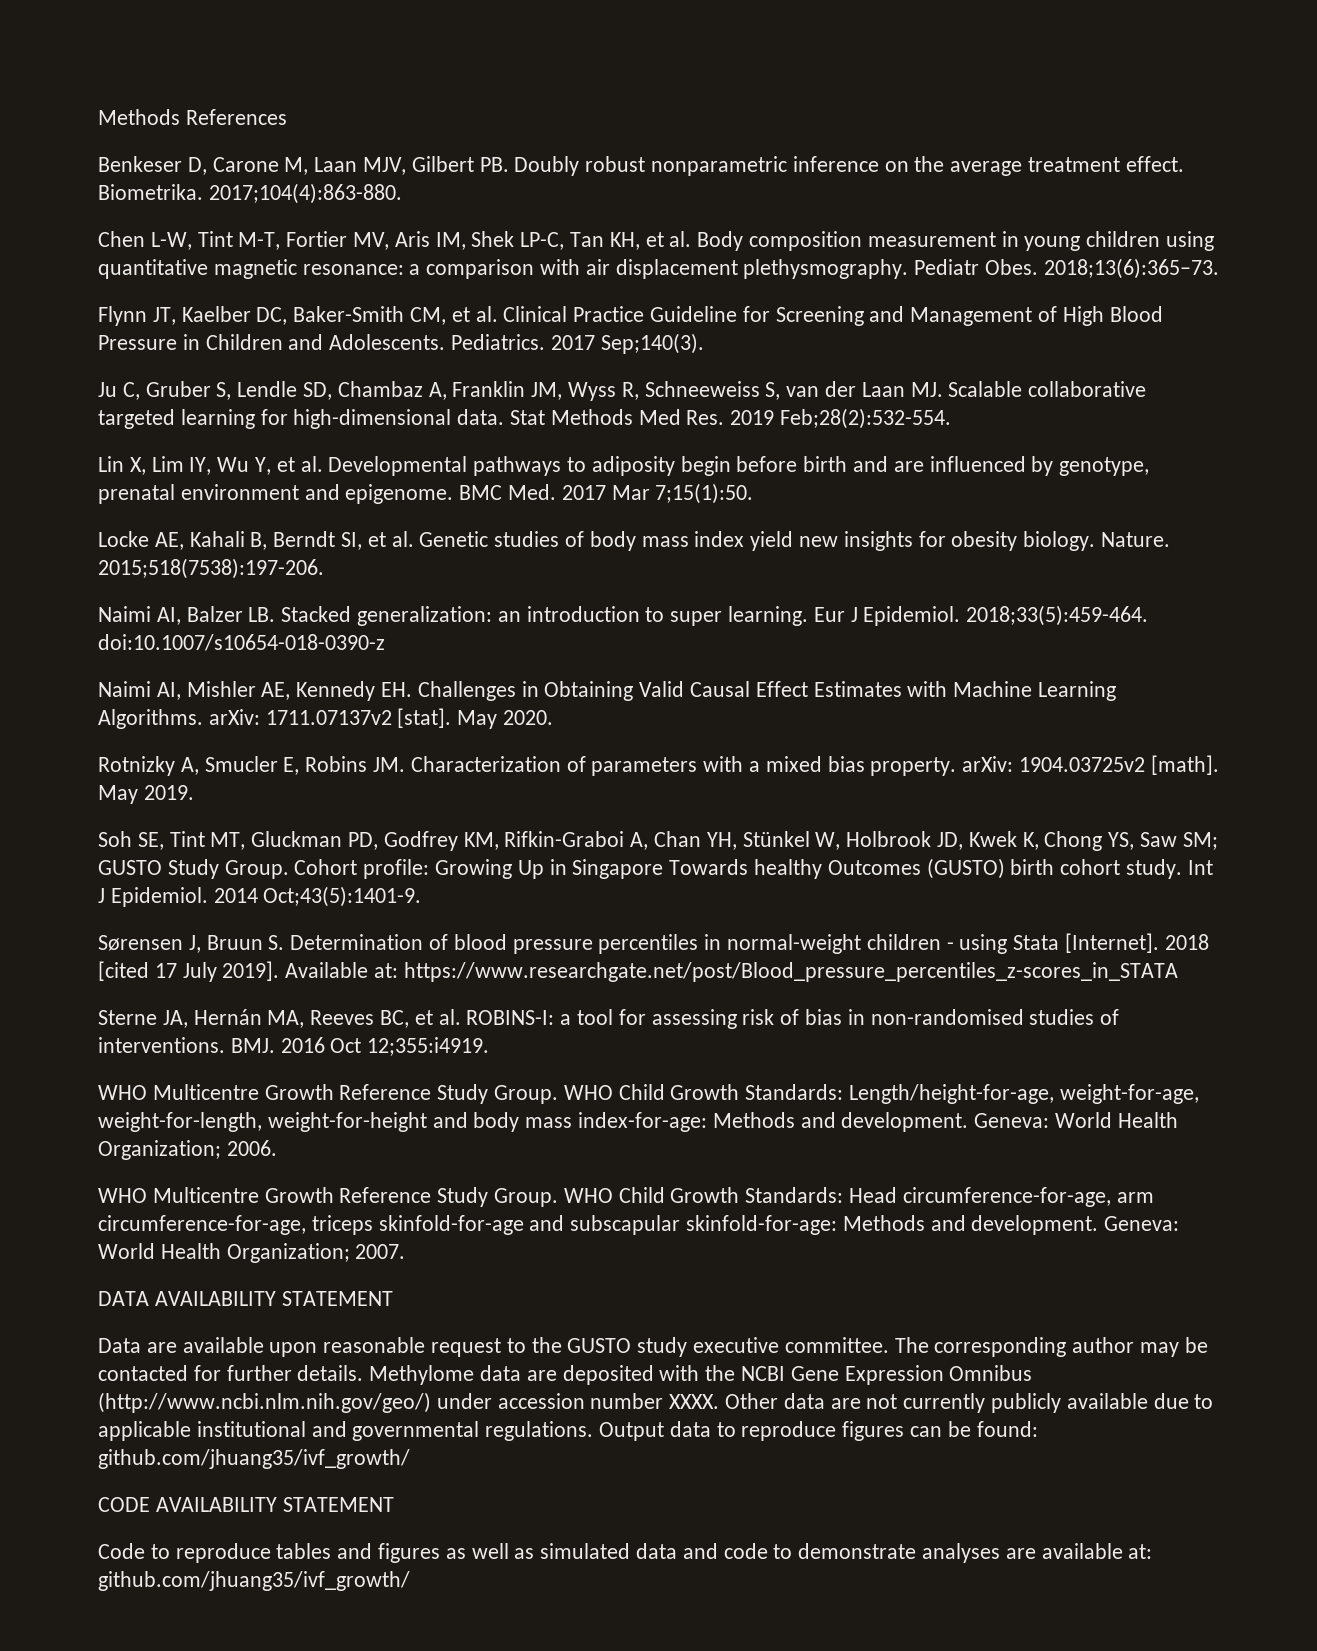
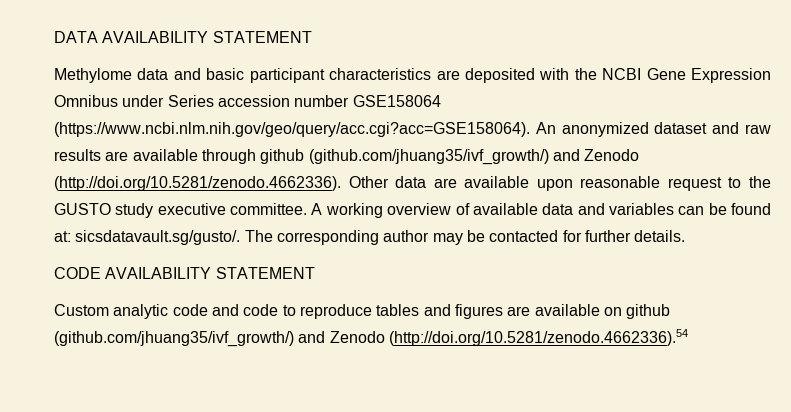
- Methods References
- Benkeser D, Carone M, Laan MJV, Gilbert PB. Doubly robust nonparametric inference on the average treatment effect. Biometrika. 2017;104(4):863-880.
- Chen L-W, Tint M-T, Fortier MV, Aris IM, Shek LP-C, Tan KH, et al. Body composition measurement in young children using quantitative magnetic resonance: a comparison with air displacement plethysmography. Pediatr Obes. 2018;13(6):365–73.
- Flynn JT, Kaelber DC, Baker-Smith CM, et al. Clinical Practice Guideline for Screening and Management of High Blood Pressure in Children and Adolescents. Pediatrics. 2017 Sep;140(3).
- Ju C, Gruber S, Lendle SD, Chambaz A, Franklin JM, Wyss R, Schneeweiss S, van der Laan MJ. Scalable collaborative targeted learning for high-dimensional data. Stat Methods Med Res. 2019 Feb;28(2):532-554.
- Lin X, Lim IY, Wu Y, et al. Developmental pathways to adiposity begin before birth and are influenced by genotype, prenatal environment and epigenome. BMC Med. 2017 Mar 7;15(1):50.
- Locke AE, Kahali B, Berndt SI, et al. Genetic studies of body mass index yield new insights for obesity biology. Nature. 2015;518(7538):197-206.
- Naimi AI, Balzer LB. Stacked generalization: an introduction to super learning. Eur J Epidemiol. 2018;33(5):459-464. doi:10.1007/s10654-018-0390-z
- Naimi AI, Mishler AE, Kennedy EH. Challenges in Obtaining Valid Causal Effect Estimates with Machine Learning Algorithms. arXiv: 1711.07137v2 [stat]. May 2020.
- Rotnizky A, Smucler E, Robins JM. Characterization of parameters with a mixed bias property. arXiv: 1904.03725v2 [math]. May 2019.
- Soh SE, Tint MT, Gluckman PD, Godfrey KM, Rifkin-Graboi A, Chan YH, Stünkel W, Holbrook JD, Kwek K, Chong YS, Saw SM; GUSTO Study Group. Cohort profile: Growing Up in Singapore Towards healthy Outcomes (GUSTO) birth cohort study. Int J Epidemiol. 2014 Oct;43(5):1401-9.
- Sørensen J, Bruun S. Determination of blood pressure percentiles in normal-weight children - using Stata [Internet]. 2018 [cited 17 July 2019]. Available at: https://www.researchgate.net/post/Blood_pressure_percentiles_z-scores_in_STATA
- Sterne JA, Hernán MA, Reeves BC, et al. ROBINS-I: a tool for assessing risk of bias in non-randomised studies of interventions. BMJ. 2016 Oct 12;355:i4919.
- WHO Multicentre Growth Reference Study Group. WHO Child Growth Standards: Length/height-for-age, weight-for-age, weight-for-length, weight-for-height and body mass index-for-age: Methods and development. Geneva: World Health Organization; 2006.
- WHO Multicentre Growth Reference Study Group. WHO Child Growth Standards: Head circumference-for-age, arm circumference-for-age, triceps skinfold-for-age and subscapular skinfold-for-age: Methods and development. Geneva: World Health Organization; 2007.
  DATA AVAILABILITY STATEMENT
- Data are available upon reasonable request to the GUSTO study executive committee.
+ Methylome data and basic participant characteristics are deposited with the NCBI Gene Expression Omnibus under Series accession number GSE158064 (https://www.ncbi.nlm.nih.gov/geo/query/acc.cgi?acc=GSE158064). An anonymized dataset and raw results are available through github (github.com/jhuang35/ivf_growth/) and Zenodo (http://doi.org/10.5281/zenodo.4662336). Other data are available upon reasonable request to the GUSTO study executive committee.
- The corresponding author may be contacted for further details. Methylome data are deposited with the NCBI Gene Expression Omnibus (http://www.ncbi.nlm.nih.gov/geo/) under accession number XXXX. Other data are not currently publicly available due to applicable institutional and governmental regulations. Output data to reproduce figures can be found: github.com/jhuang35/ivf_growth/
+ A working overview of available data and variables can be found at: sicsdatavault.sg/gusto/. The corresponding author may be contacted for further details.
  CODE AVAILABILITY STATEMENT
- Code to reproduce tables and figures as well as simulated data and code to demonstrate analyses are available at: github.com/jhuang35/ivf_growth/
+ Custom analytic code and code to reproduce tables and figures are available on github (github.com/jhuang35/ivf_growth/) and Zenodo (http://doi.org/10.5281/zenodo.4662336).54

